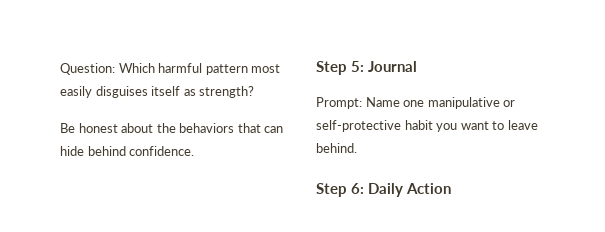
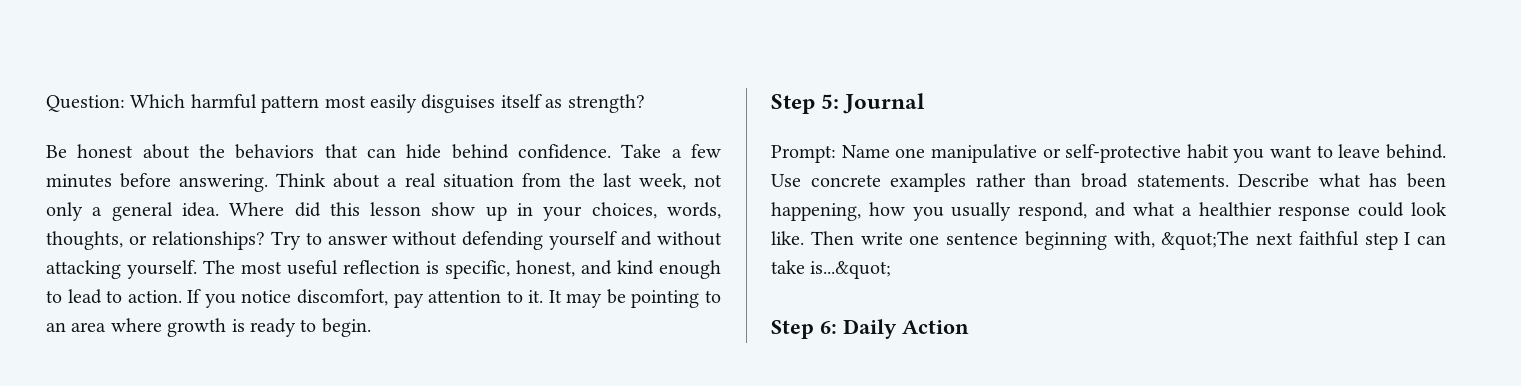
+ Take a few minutes before answering. Think about a real situation from the last week, not only a general idea. Where did this lesson show up in your choices, words, thoughts, or relationships? Try to answer without defending yourself and without attacking yourself. The most useful reflection is specific, honest, and kind enough to lead to action. If you notice discomfort, pay attention to it. It may be pointing to an area where growth is ready to begin.
+ Use concrete examples rather than broad statements. Describe what has been happening, how you usually respond, and what a healthier response could look like. Then write one sentence beginning with, &quot;The next faithful step I can take is...&quot;

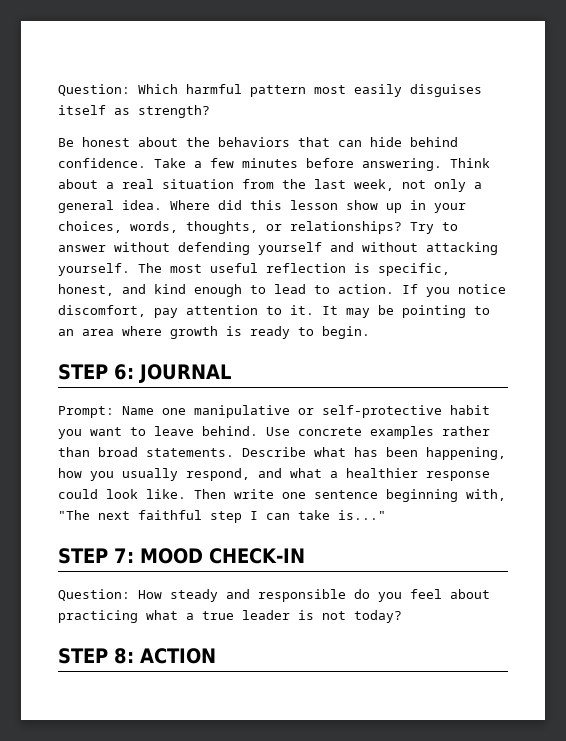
- Step 5: Journal
+ STEP 6: JOURNAL
- Then write one sentence beginning with, &quot;The next faithful step I can take is...&quot;
- Step 6: Daily Action
+ Then write one sentence beginning with, "The next faithful step I can take is..."
+ STEP 7: MOOD CHECK-IN
+ Question: How steady and responsible do you feel about practicing what a true leader is not today?
+ STEP 8: ACTION

